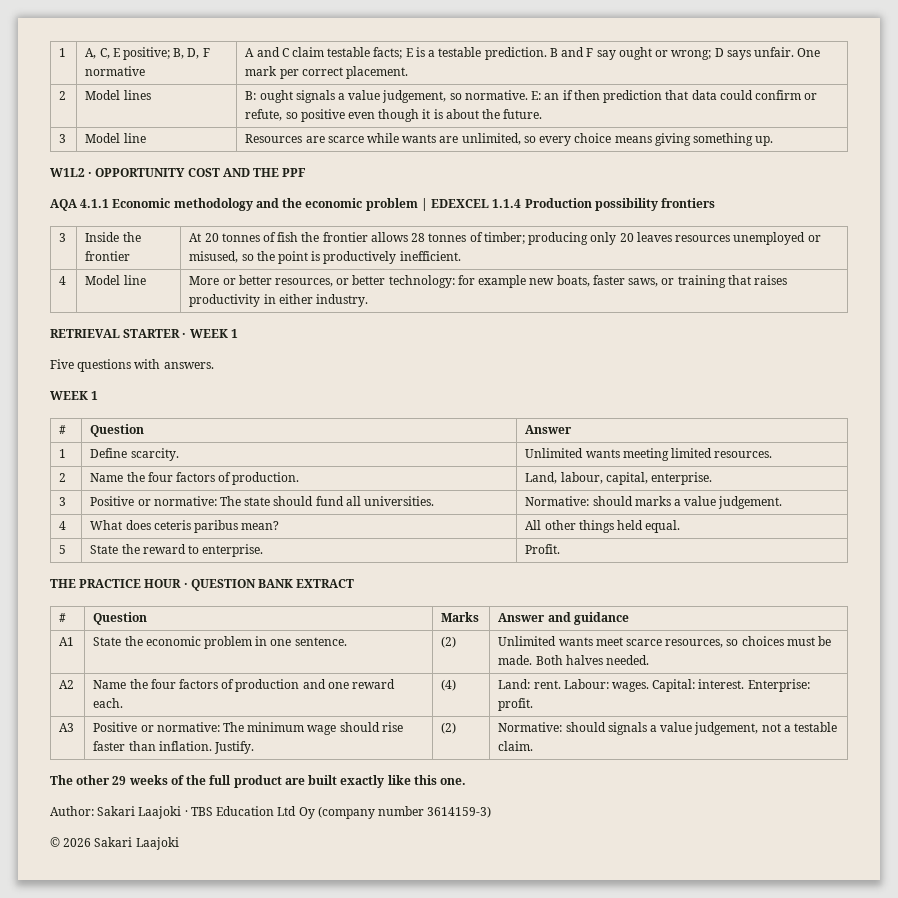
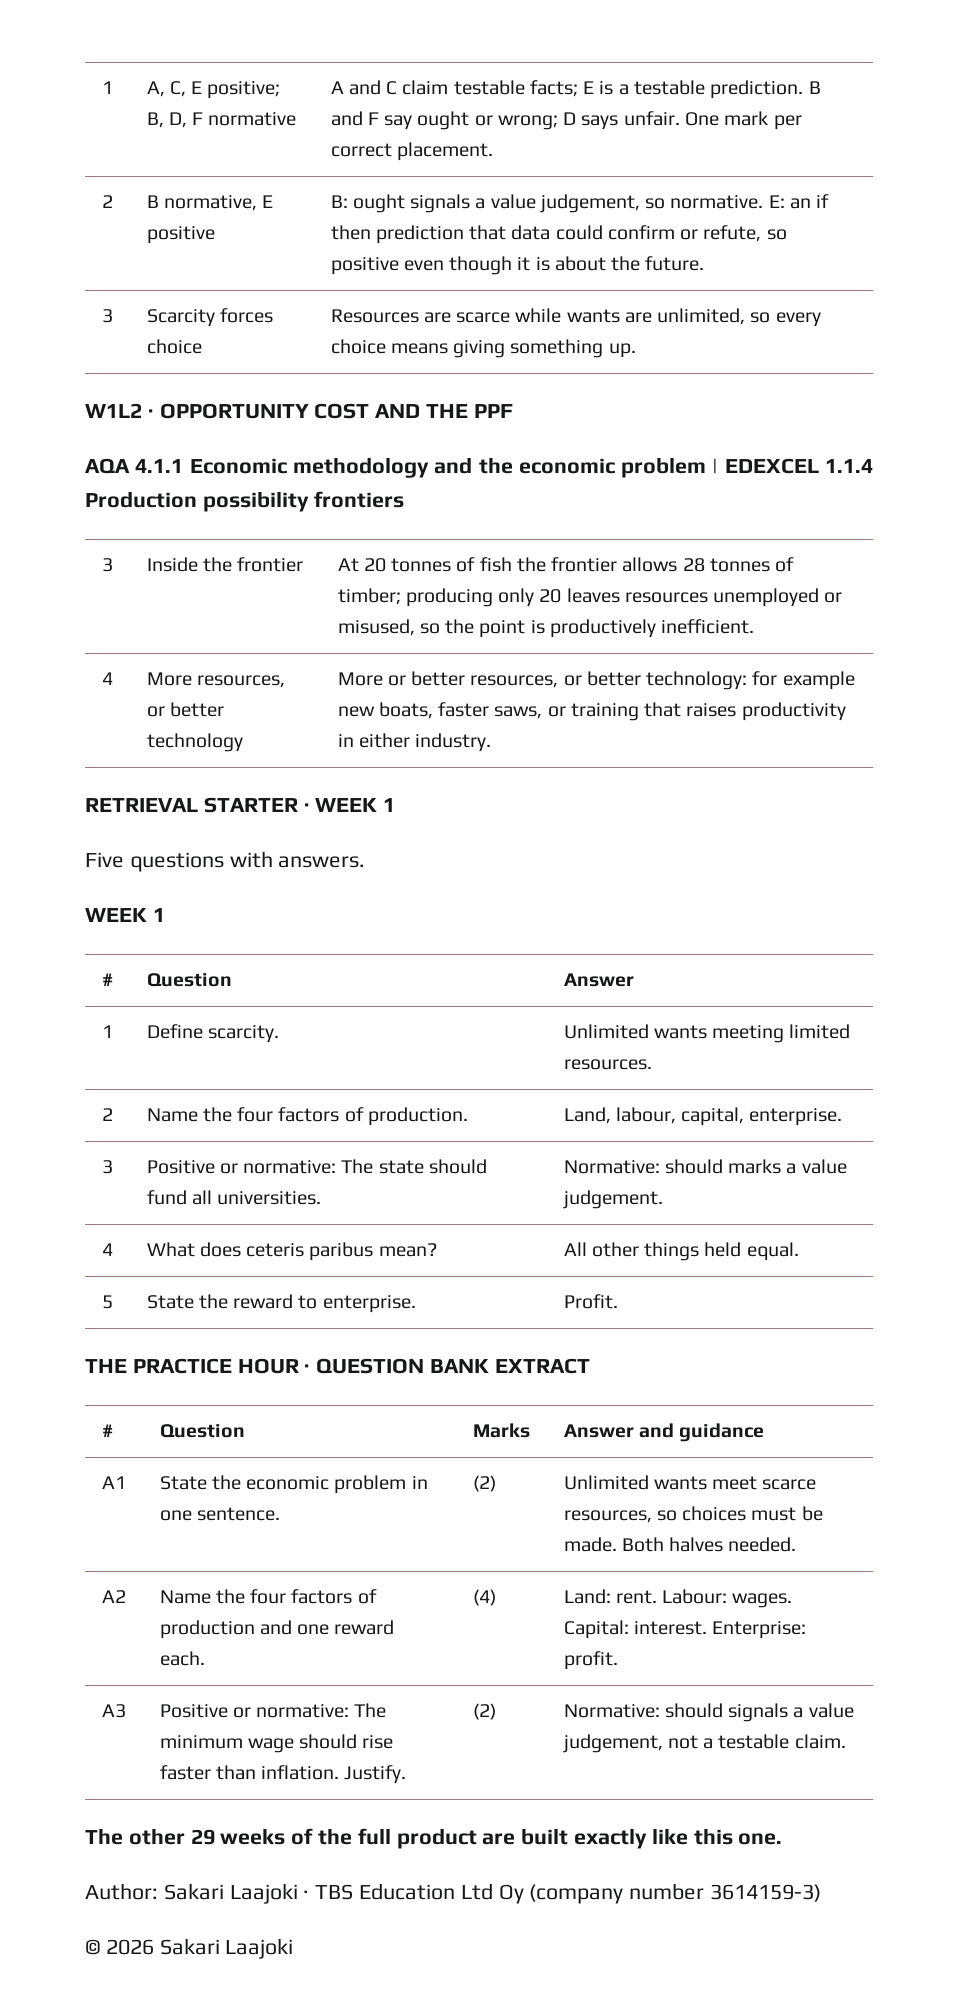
- 2 | Model lines | B: ought signals a value judgement, so normative. E: an if then prediction that data could confirm or refute, so positive even though it is about the future.
+ 2 | B normative, E positive | B: ought signals a value judgement, so normative. E: an if then prediction that data could confirm or refute, so positive even though it is about the future.
- 3 | Model line | Resources are scarce while wants are unlimited, so every choice means giving something up.
+ 3 | Scarcity forces choice | Resources are scarce while wants are unlimited, so every choice means giving something up.
- 4 | Model line | More or better resources, or better technology: for example new boats, faster saws, or training that raises productivity in either industry.
+ 4 | More resources, or better technology | More or better resources, or better technology: for example new boats, faster saws, or training that raises productivity in either industry.

